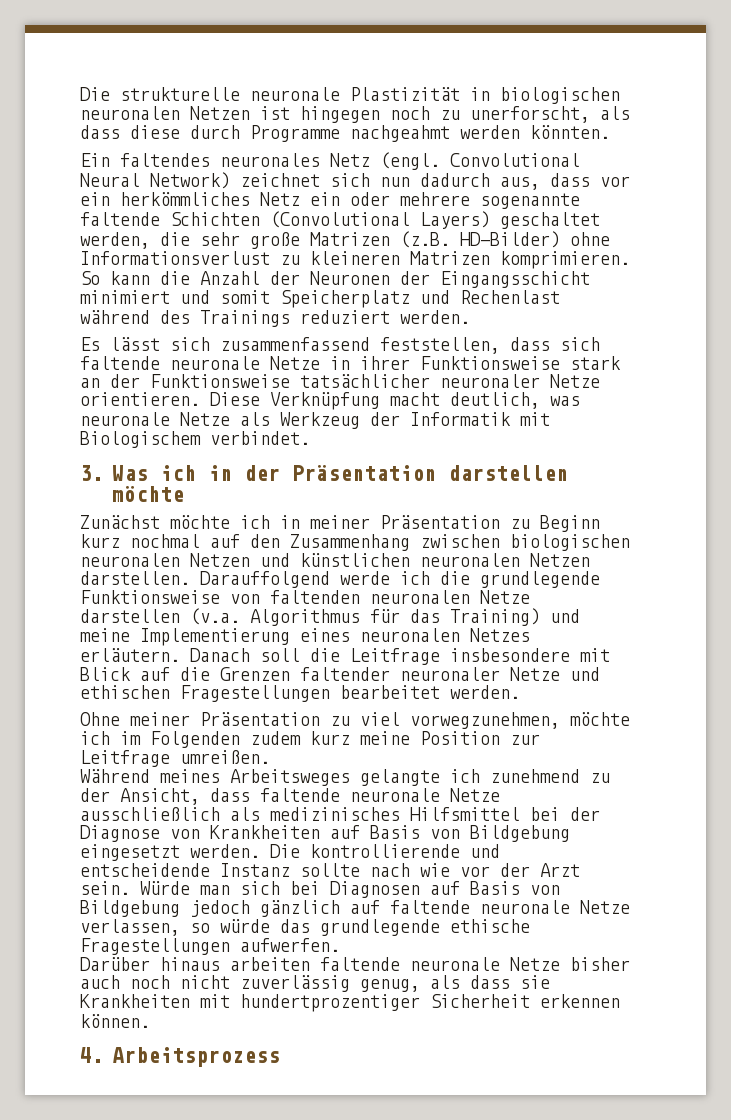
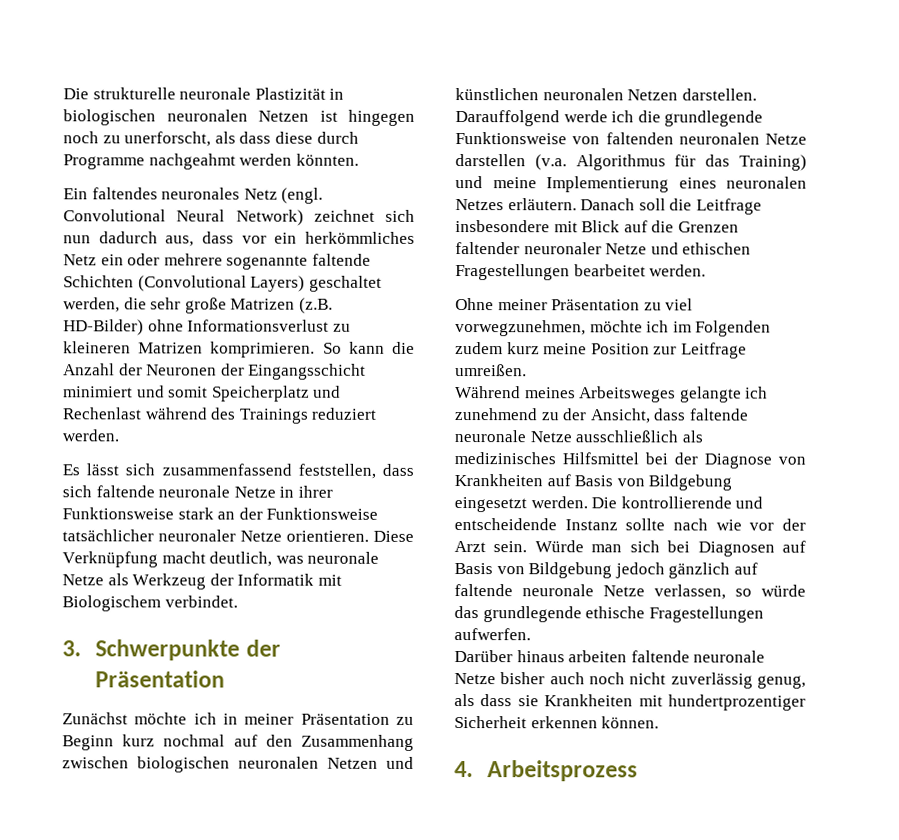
- 3. Was ich in der Präsentation darstellen möchte
+ 3. Schwerpunkte der Präsentation

